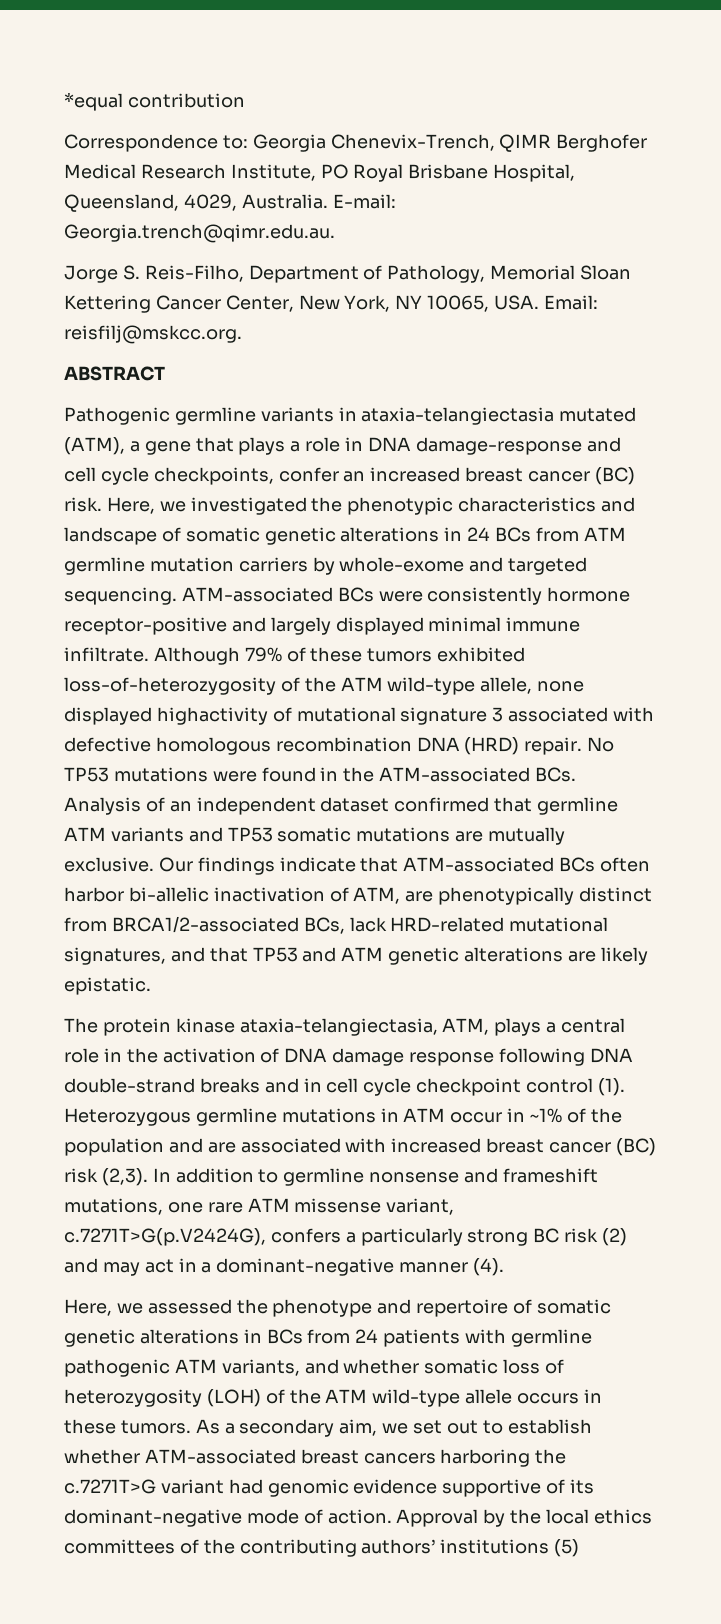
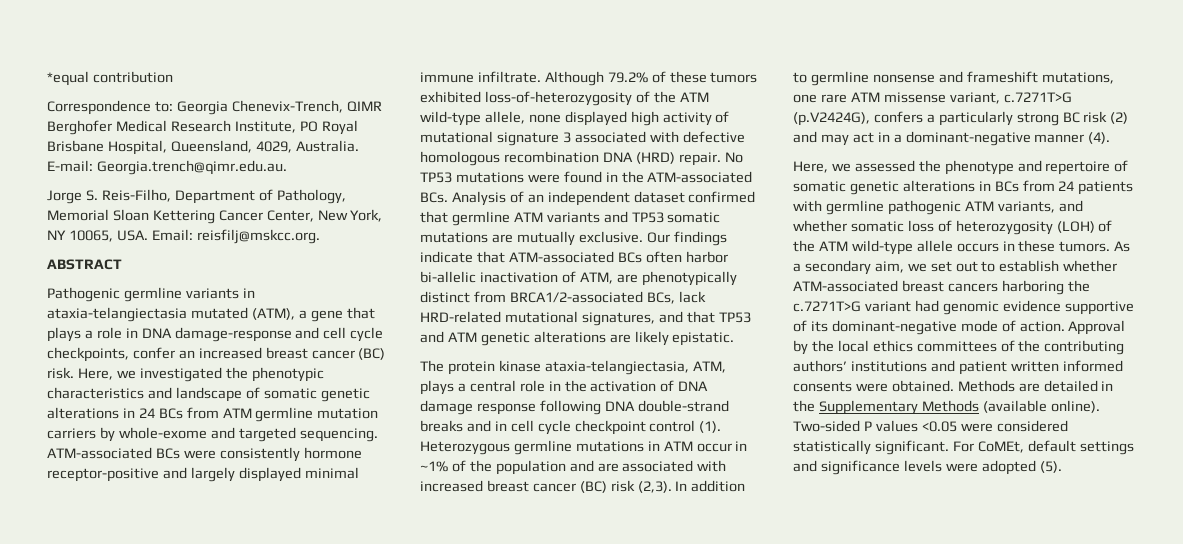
- Although 79% of these tumors exhibited loss-of-heterozygosity of the ATM wild-type allele, none displayed highactivity of mutational signature 3 associated with defective homologous recombination DNA (HRD) repair.
+ Although 79.2% of these tumors exhibited loss-of-heterozygosity of the ATM wild-type allele, none displayed high activity of mutational signature 3 associated with defective homologous recombination DNA (HRD) repair.
- In addition to germline nonsense and frameshift mutations, one rare ATM missense variant, c.7271T>G(p.V2424G), confers a particularly strong BC risk (2) and may act in a dominant-negative manner (4).
+ In addition to germline nonsense and frameshift mutations, one rare ATM missense variant, c.7271T>G (p.V2424G), confers a particularly strong BC risk (2) and may act in a dominant-negative manner (4).
- Approval by the local ethics committees of the contributing authors’ institutions (5)
+ Approval by the local ethics committees of the contributing authors’ institutions and patient written informed consents were obtained. Methods are detailed in the Supplementary Methods (available online). Two-sided P values <0.05 were considered statistically significant. For CoMEt, default settings and significance levels were adopted (5).

